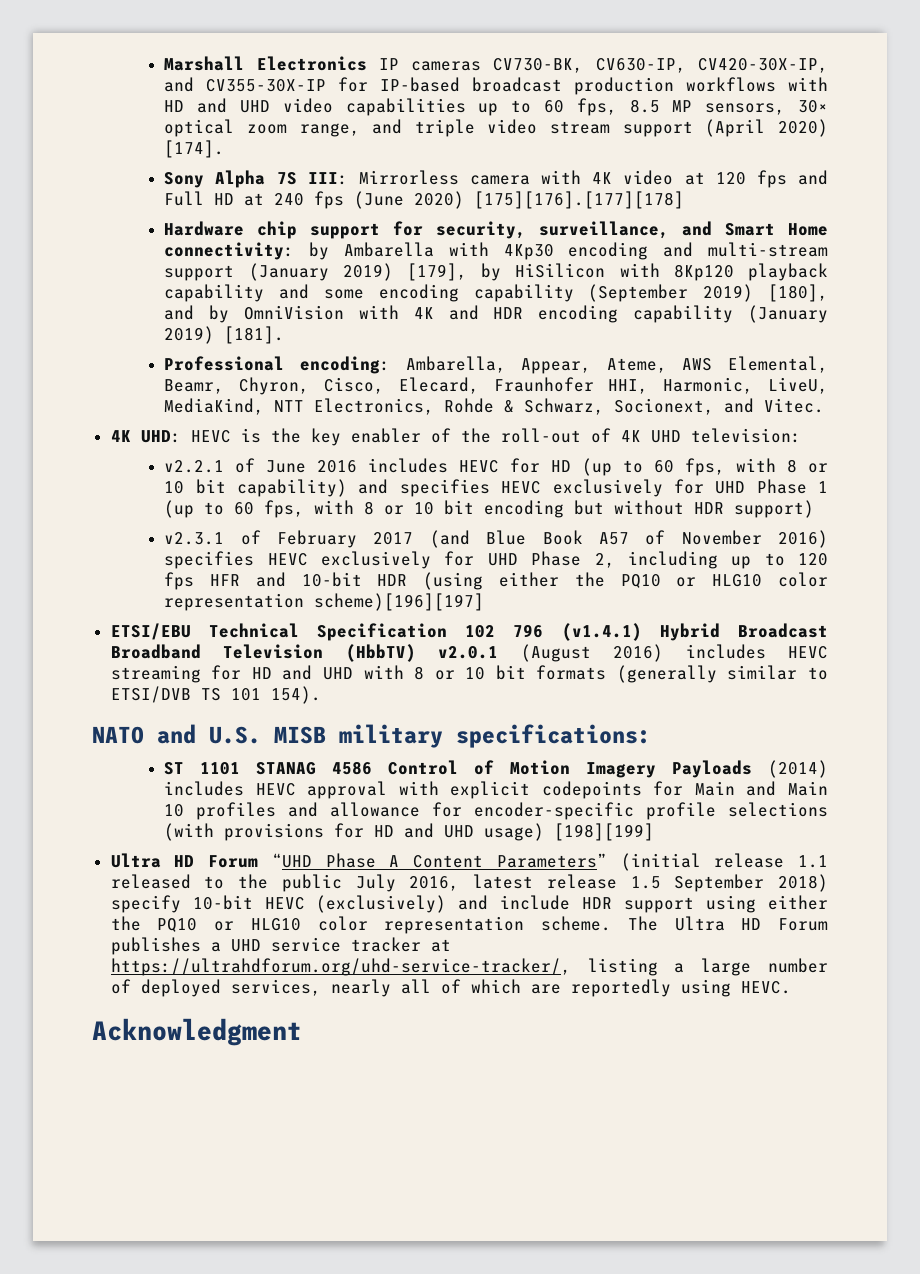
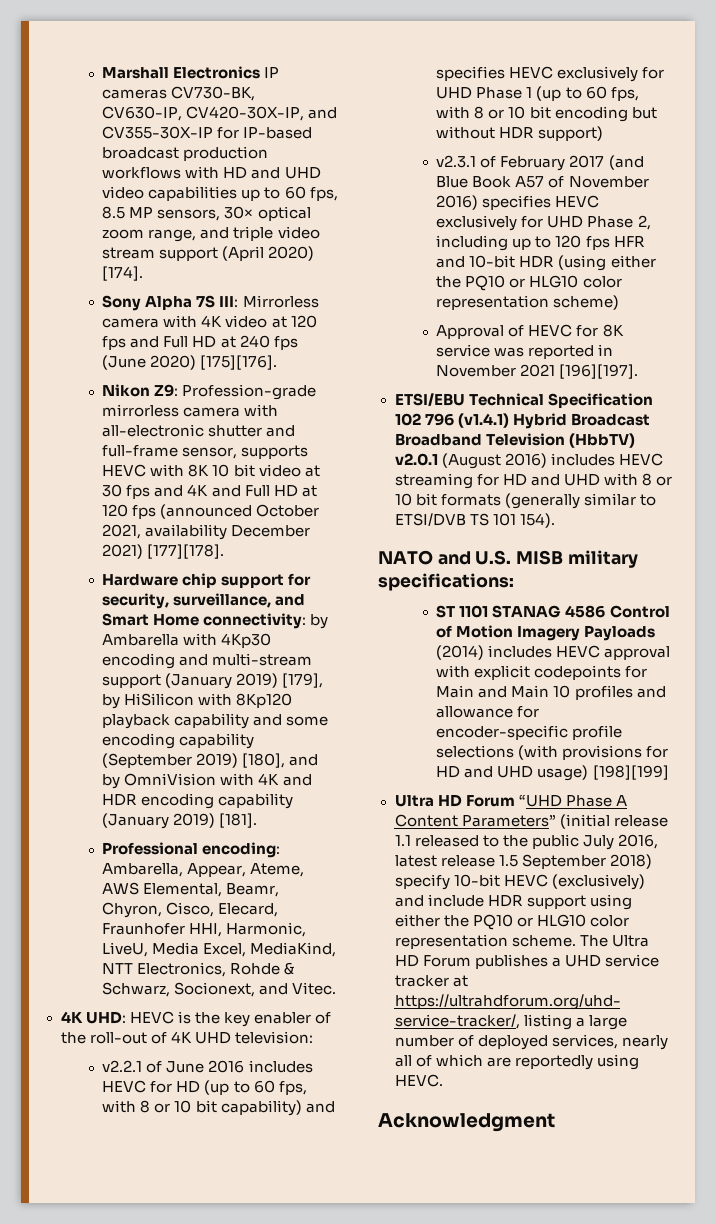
- Sony Alpha 7S III: Mirrorless camera with 4K video at 120 fps and Full HD at 240 fps (June 2020) [175][176].[177][178]
+ Sony Alpha 7S III: Mirrorless camera with 4K video at 120 fps and Full HD at 240 fps (June 2020) [175][176].
+ Nikon Z9: Profession-grade mirrorless camera with all-electronic shutter and full-frame sensor, supports HEVC with 8K 10 bit video at 30 fps and 4K and Full HD at 120 fps (announced October 2021, availability December 2021) [177][178].
- Professional encoding: Ambarella, Appear, Ateme, AWS Elemental, Beamr, Chyron, Cisco, Elecard, Fraunhofer HHI, Harmonic, LiveU, MediaKind, NTT Electronics, Rohde & Schwarz, Socionext, and Vitec.
+ Professional encoding: Ambarella, Appear, Ateme, AWS Elemental, Beamr, Chyron, Cisco, Elecard, Fraunhofer HHI, Harmonic, LiveU, Media Excel, MediaKind, NTT Electronics, Rohde & Schwarz, Socionext, and Vitec.
- v2.3.1 of February 2017 (and Blue Book A57 of November 2016) specifies HEVC exclusively for UHD Phase 2, including up to 120 fps HFR and 10-bit HDR (using either the PQ10 or HLG10 color representation scheme)[196][197]
+ v2.3.1 of February 2017 (and Blue Book A57 of November 2016) specifies HEVC exclusively for UHD Phase 2, including up to 120 fps HFR and 10-bit HDR (using either the PQ10 or HLG10 color representation scheme)
+ Approval of HEVC for 8K service was reported in November 2021 [196][197].

